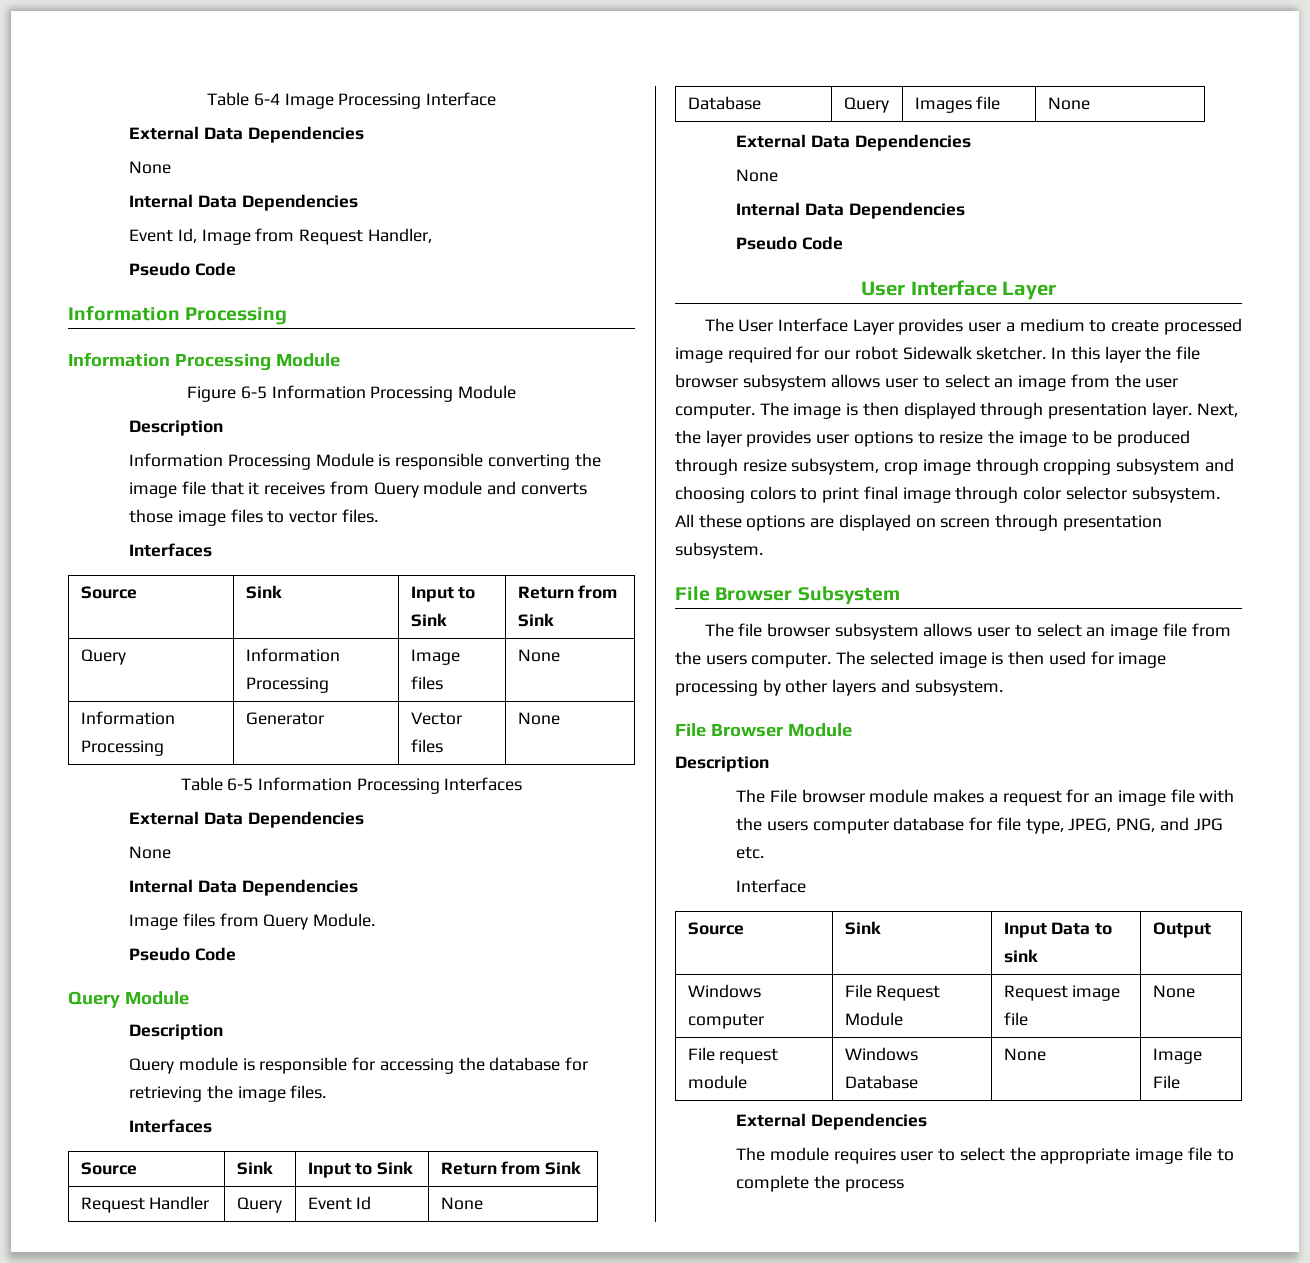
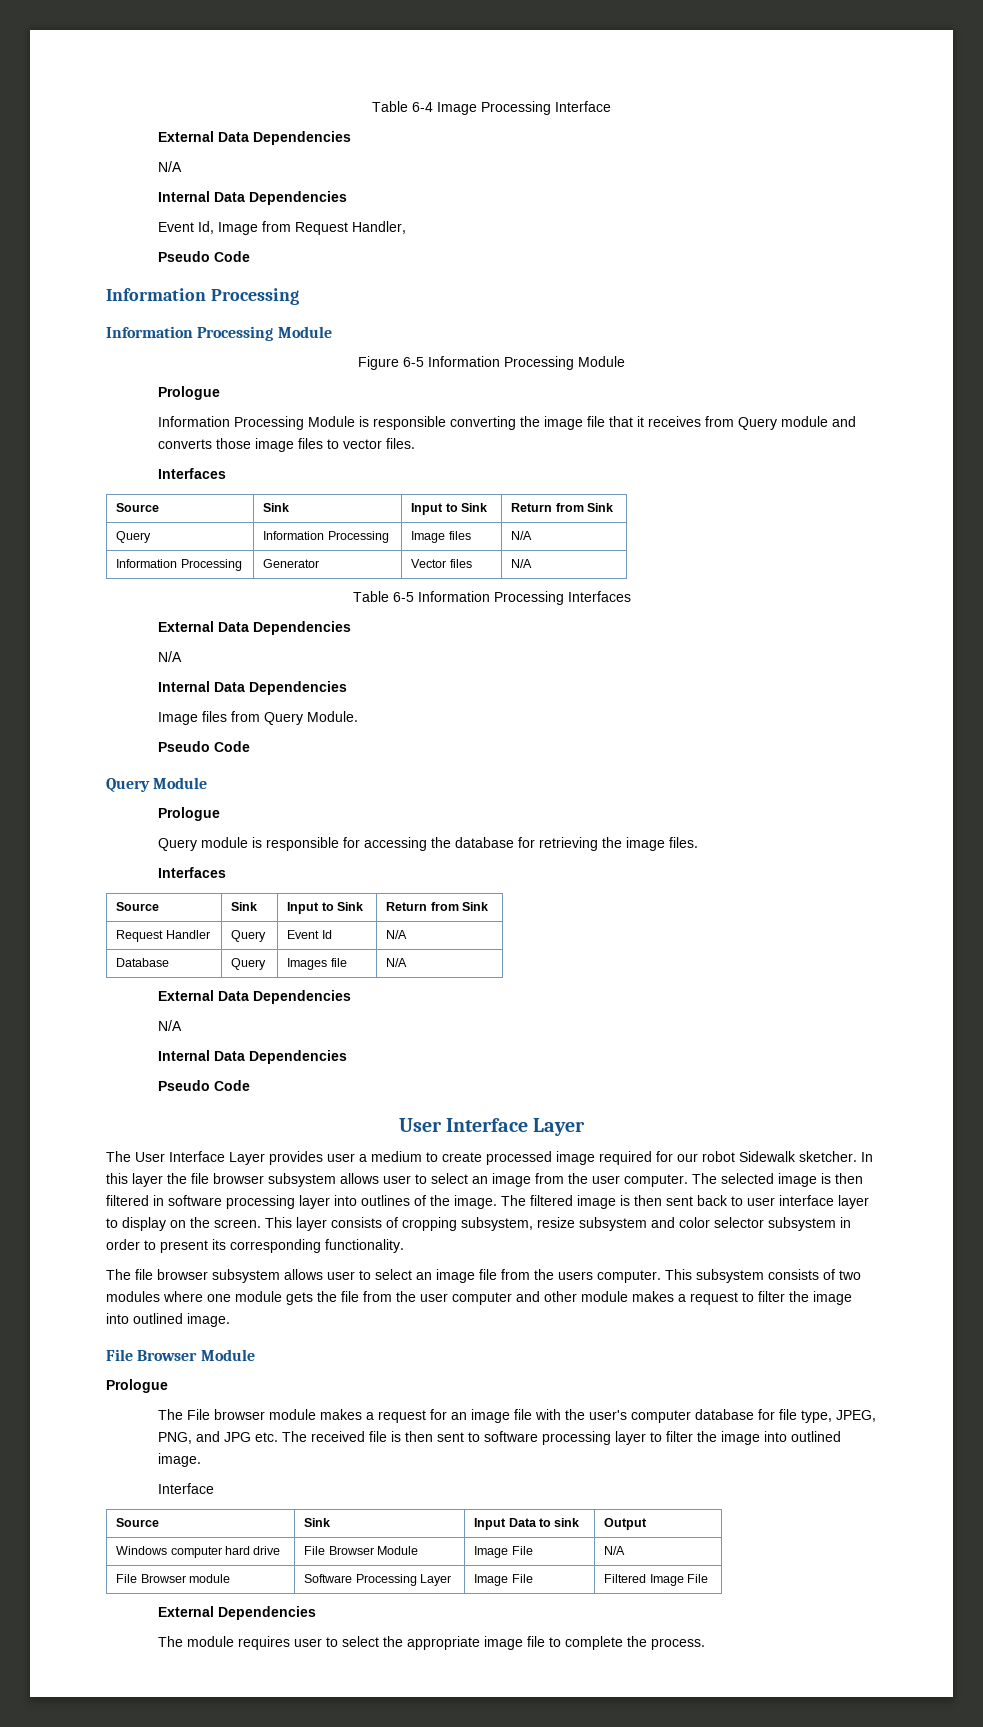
  Table 6-4 Image Processing Interface
  External Data Dependencies
- None
+ N/A
  Figure 6-5 Information Processing Module
- Description
+ Prologue
- Query | Information Processing | Image files | None
+ Query | Information Processing | Image files | N/A
- Information Processing | Generator | Vector files | None
+ Information Processing | Generator | Vector files | N/A
  Table 6-5 Information Processing Interfaces
  External Data Dependencies
- None
+ N/A
  Query Module
- Description
+ Prologue
- Request Handler | Query | Event Id | None
+ Request Handler | Query | Event Id | N/A
- Database | Query | Images file | None
+ Database | Query | Images file | N/A
  External Data Dependencies
- None
+ N/A
- The image is then displayed through presentation layer. Next, the layer provides user options to resize the image to be produced through resize subsystem, crop image through cropping subsystem and choosing colors to print final image through color selector subsystem. All these options are displayed on screen through presentation subsystem.
- File Browser Subsystem
+ The selected image is then filtered in software processing layer into outlines of the image. The filtered image is then sent back to user interface layer to display on the screen. This layer consists of cropping subsystem, resize subsystem and color selector subsystem in order to present its corresponding functionality.
- The selected image is then used for image processing by other layers and subsystem.
+ This subsystem consists of two modules where one module gets the file from the user computer and other module makes a request to filter the image into outlined image.
  File Browser Module
- Description
+ Prologue
- The File browser module makes a request for an image file with the users computer database for file type, JPEG, PNG, and JPG etc.
+ The File browser module makes a request for an image file with the user's computer database for file type, JPEG, PNG, and JPG etc. The received file is then sent to software processing layer to filter the image into outlined image.
- Windows computer | File Request Module | Request image file | None
- File request module | Windows Database | None | Image File
+ Windows computer hard drive | File Browser Module | Image File | N/A
+ File Browser module | Software Processing Layer | Image File | Filtered Image File
- The module requires user to select the appropriate image file to complete the process
+ The module requires user to select the appropriate image file to complete the process.

